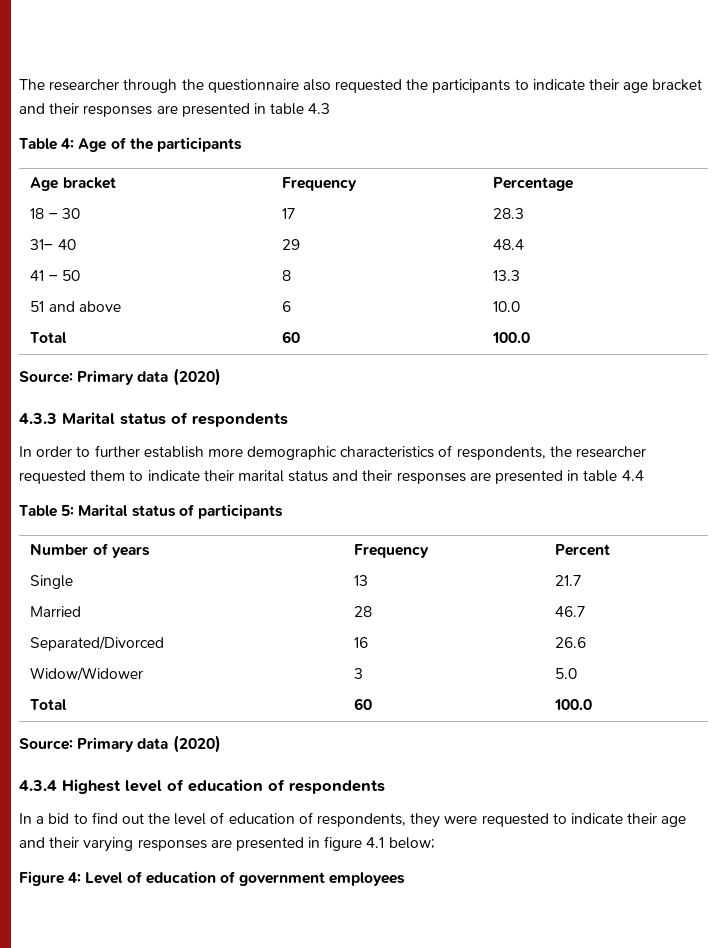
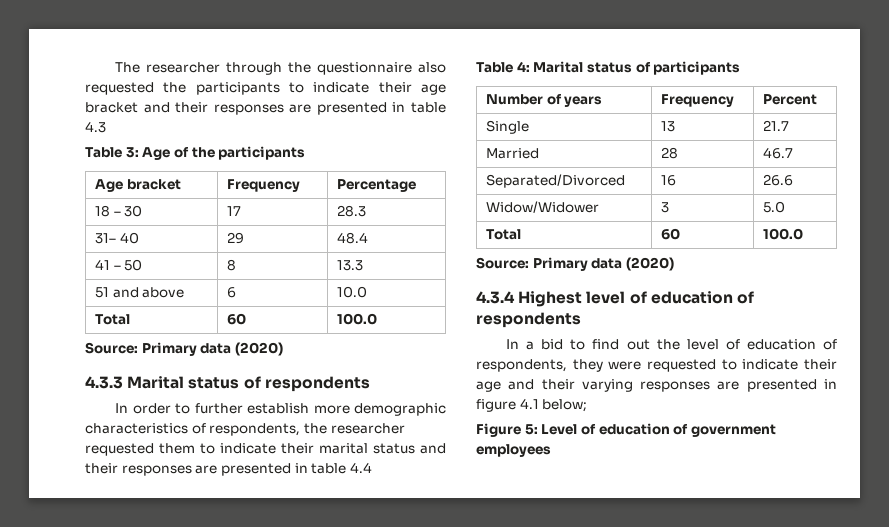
- Table 4: Age of the participants
+ Table 3: Age of the participants
- Table 5: Marital status of participants
+ Table 4: Marital status of participants
- Figure 4: Level of education of government employees
+ Figure 5: Level of education of government employees

